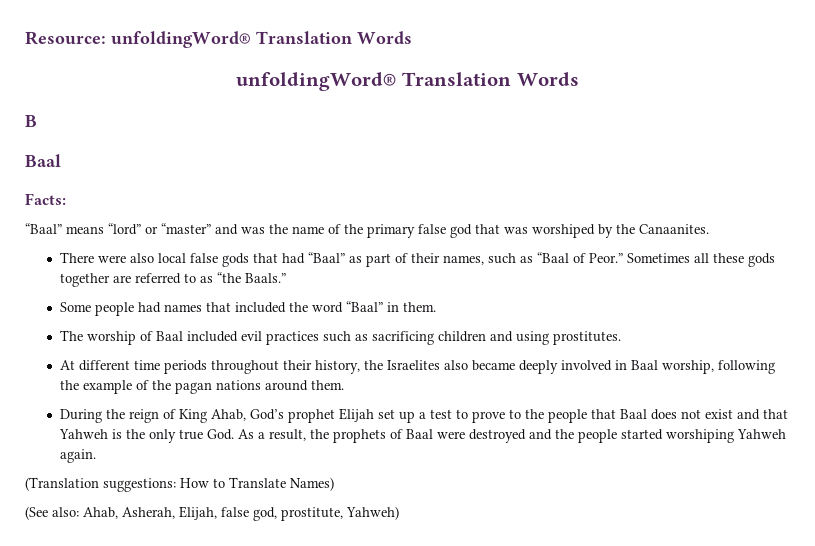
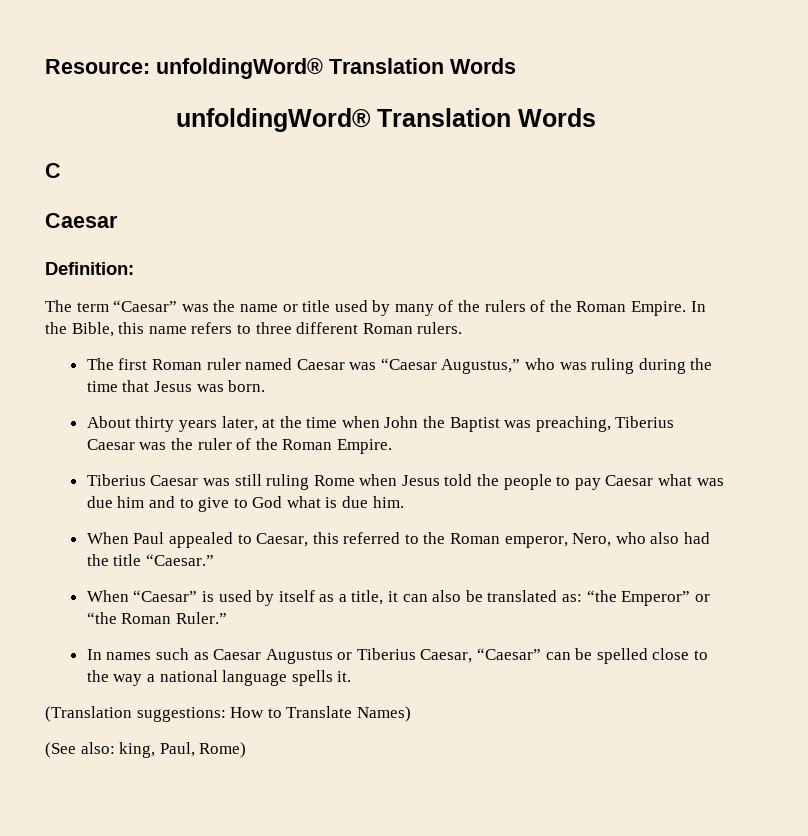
- B
- Baal
- Facts:
- “Baal” means “lord” or “master” and was the name of the primary false god that was worshiped by the Canaanites.
- There were also local false gods that had “Baal” as part of their names, such as “Baal of Peor.” Sometimes all these gods together are referred to as “the Baals.”
- Some people had names that included the word “Baal” in them.
- The worship of Baal included evil practices such as sacrificing children and using prostitutes.
- At different time periods throughout their history, the Israelites also became deeply involved in Baal worship, following the example of the pagan nations around them.
- During the reign of King Ahab, God’s prophet Elijah set up a test to prove to the people that Baal does not exist and that Yahweh is the only true God. As a result, the prophets of Baal were destroyed and the people started worshiping Yahweh again.
+ C
+ Caesar
+ Definition:
+ The term “Caesar” was the name or title used by many of the rulers of the Roman Empire. In the Bible, this name refers to three different Roman rulers.
+ The first Roman ruler named Caesar was “Caesar Augustus,” who was ruling during the time that Jesus was born.
+ About thirty years later, at the time when John the Baptist was preaching, Tiberius Caesar was the ruler of the Roman Empire.
+ Tiberius Caesar was still ruling Rome when Jesus told the people to pay Caesar what was due him and to give to God what is due him.
+ When Paul appealed to Caesar, this referred to the Roman emperor, Nero, who also had the title “Caesar.”
+ When “Caesar” is used by itself as a title, it can also be translated as: “the Emperor” or “the Roman Ruler.”
+ In names such as Caesar Augustus or Tiberius Caesar, “Caesar” can be spelled close to the way a national language spells it.
- (See also: Ahab, Asherah, Elijah, false god, prostitute, Yahweh)
+ (See also: king, Paul, Rome)

